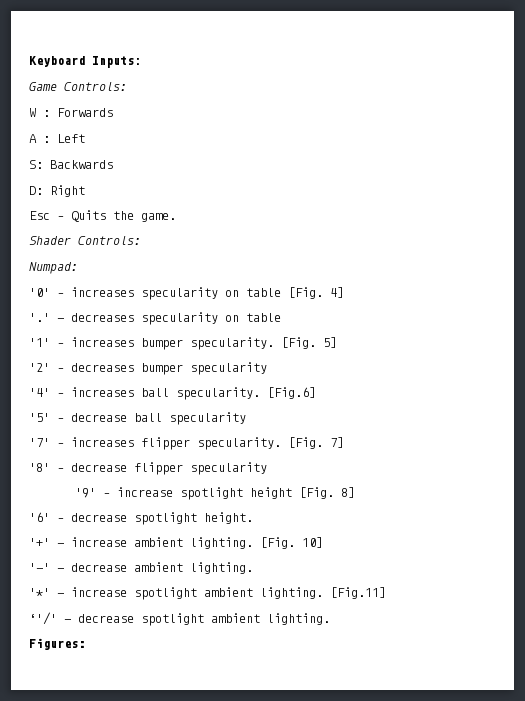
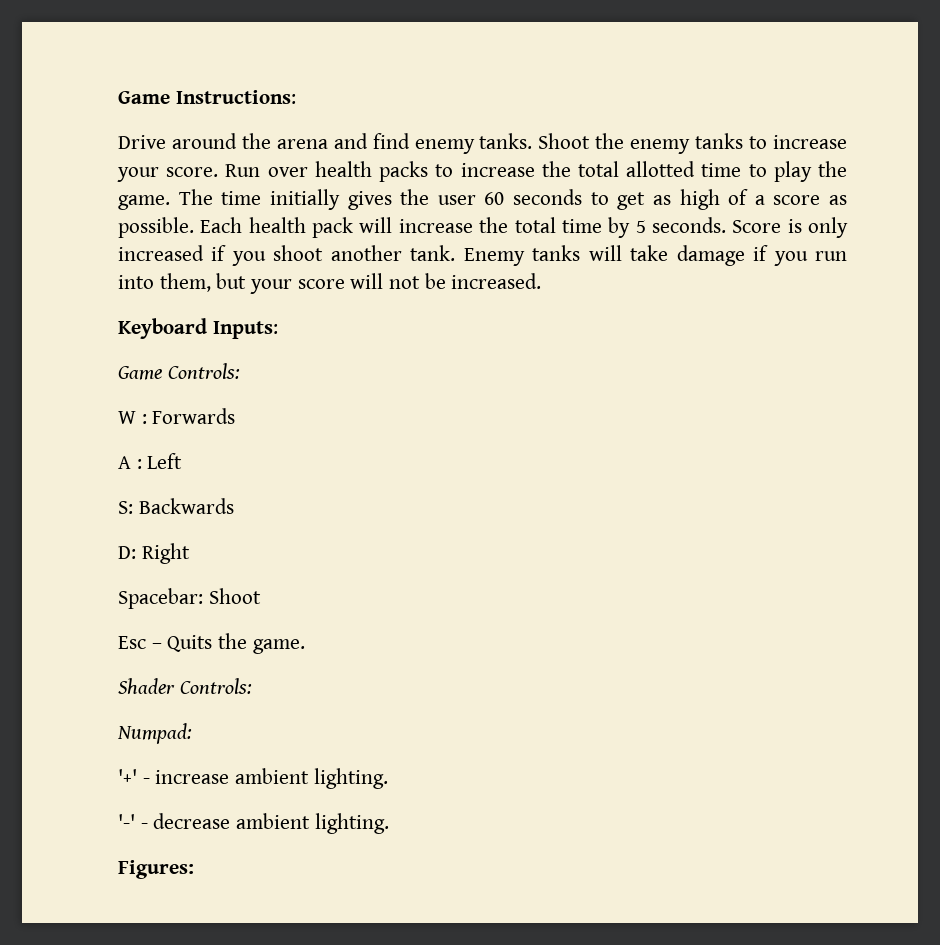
+ Game Instructions:
+ Drive around the arena and find enemy tanks. Shoot the enemy tanks to increase your score. Run over health packs to increase the total allotted time to play the game. The time initially gives the user 60 seconds to get as high of a score as possible. Each health pack will increase the total time by 5 seconds. Score is only increased if you shoot another tank. Enemy tanks will take damage if you run into them, but your score will not be increased.
+ Spacebar: Shoot
- '0' – increases specularity on table [Fig. 4]
- '.' - decreases specularity on table
- '1' – increases bumper specularity. [Fig. 5]
- '2' – decreases bumper specularity
- '4' – increases ball specularity. [Fig.6]
- '5' – decrease ball specularity
- '7' – increases flipper specularity. [Fig. 7]
- '8' – decrease flipper specularity
- '9' – increase spotlight height [Fig. 8]
- '6' – decrease spotlight height.
- [Fig. 10]
- '*' - increase spotlight ambient lighting. [Fig.11]
- ‘'/' - decrease spotlight ambient lighting.

